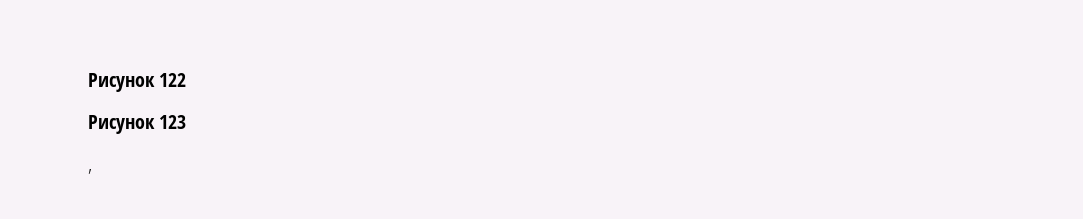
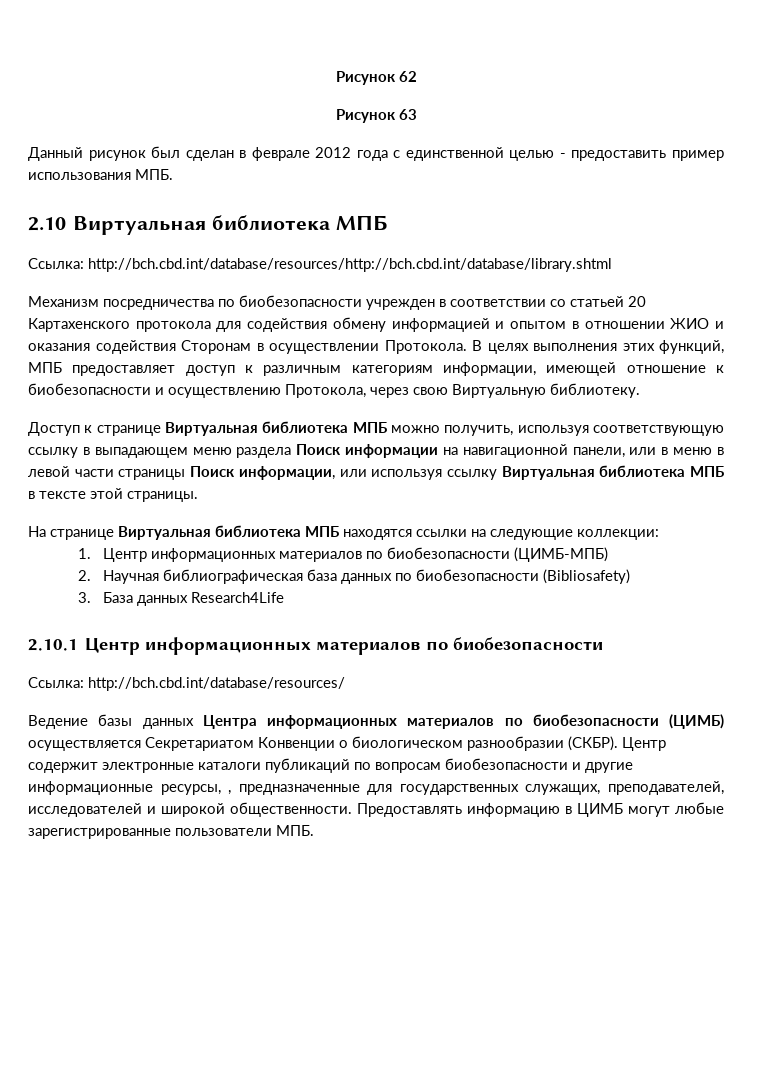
- Рисунок 122
- Рисунок 123
- ,
+ Рисунок 62
+ Рисунок 63
+ Данный рисунок был сделан в феврале 2012 года с единственной целью - предоставить пример использования МПБ.
+ 2.10 Виртуальная библиотека МПБ
+ Ссылка: http://bch.cbd.int/database/resources/http://bch.cbd.int/database/library.shtml
+ Механизм посредничества по биобезопасности учрежден в соответствии со статьей 20 Картахенского протокола для содействия обмену информацией и опытом в отношении ЖИО и оказания содействия Сторонам в осуществлении Протокола. В целях выполнения этих функций, МПБ предоставляет доступ к различным категориям информации, имеющей отношение к биобезопасности и осуществлению Протокола, через свою Виртуальную библиотеку.
+ Доступ к странице Виртуальная библиотека МПБ можно получить, используя соответствующую ссылку в выпадающем меню раздела Поиск информации на навигационной панели, или в меню в левой части страницы Поиск информации, или используя ссылку Виртуальная библиотека МПБ в тексте этой страницы.
+ На странице Виртуальная библиотека МПБ находятся ссылки на следующие коллекции:
+ 1. Центр информационных материалов по биобезопасности (ЦИМБ-МПБ)
+ 2. Научная библиографическая база данных по биобезопасности (Bibliosafety)
+ 3. База данных Research4Life
+ 2.10.1 Центр информационных материалов по биобезопасности
+ Ссылка: http://bch.cbd.int/database/resources/
+ Ведение базы данных Центра информационных материалов по биобезопасности (ЦИМБ) осуществляется Секретариатом Конвенции о биологическом разнообразии (СКБР). Центр содержит электронные каталоги публикаций по вопросам биобезопасности и другие информационные ресурсы, , предназначенные для государственных служащих, преподавателей, исследователей и широкой общественности. Предоставлять информацию в ЦИМБ могут любые зарегистрированные пользователи МПБ.

